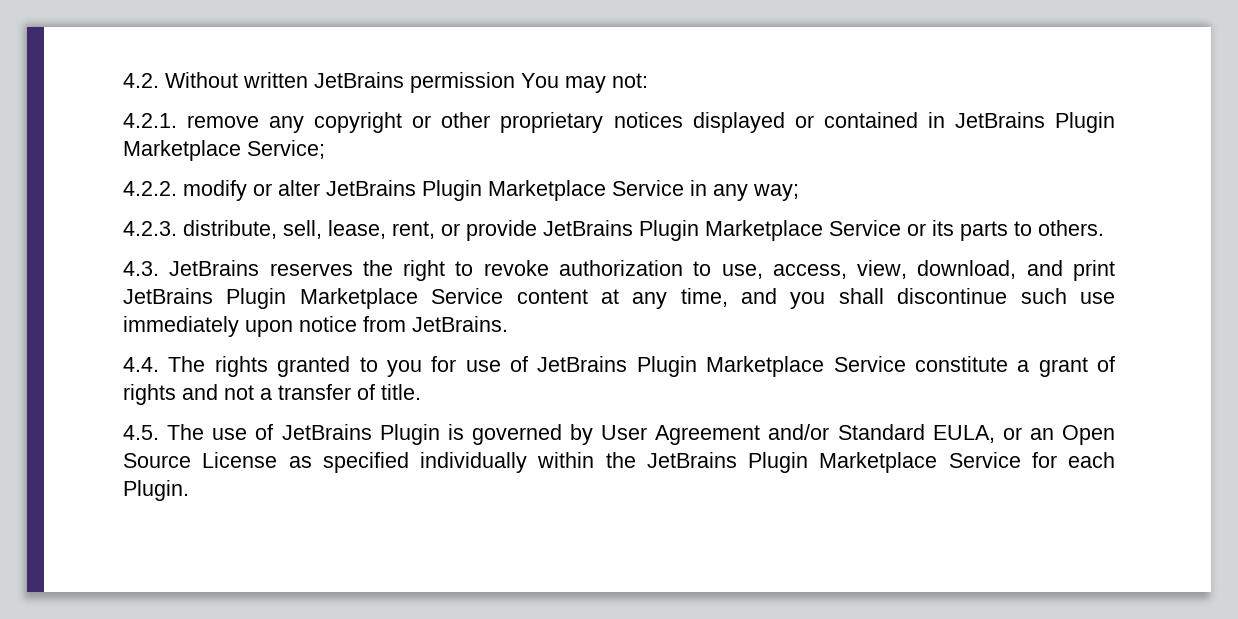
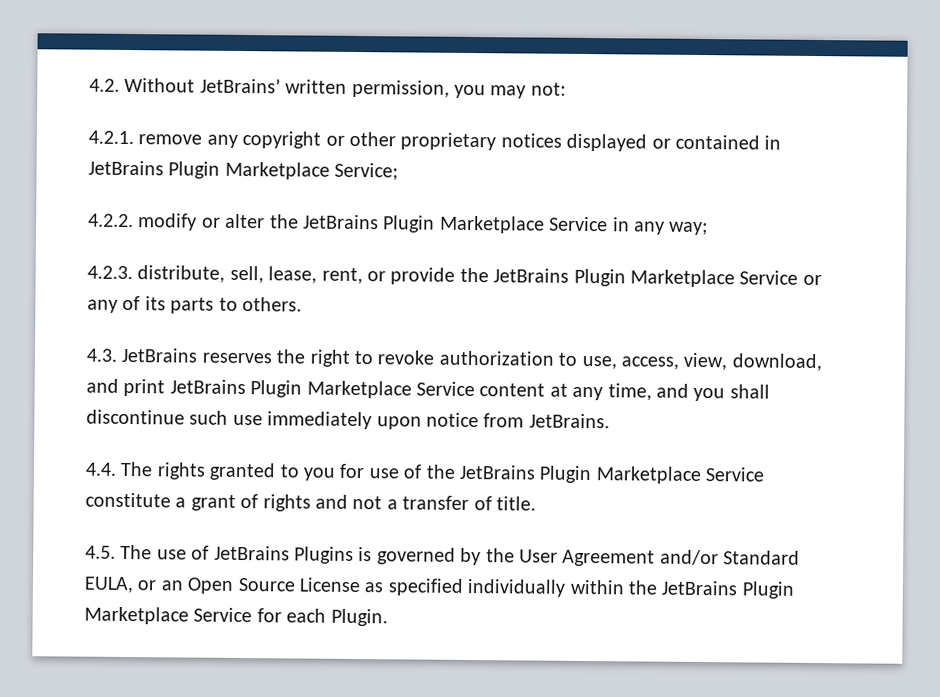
- 4.2. Without written JetBrains permission You may not:
+ 4.2. Without JetBrains’ written permission, you may not:
- 4.2.2. modify or alter JetBrains Plugin Marketplace Service in any way;
+ 4.2.2. modify or alter the JetBrains Plugin Marketplace Service in any way;
- 4.2.3. distribute, sell, lease, rent, or provide JetBrains Plugin Marketplace Service or its parts to others.
+ 4.2.3. distribute, sell, lease, rent, or provide the JetBrains Plugin Marketplace Service or any of its parts to others.
- 4.4. The rights granted to you for use of JetBrains Plugin Marketplace Service constitute a grant of rights and not a transfer of title.
+ 4.4. The rights granted to you for use of the JetBrains Plugin Marketplace Service constitute a grant of rights and not a transfer of title.
- 4.5. The use of JetBrains Plugin is governed by User Agreement and/or Standard EULA, or an Open Source License as specified individually within the JetBrains Plugin Marketplace Service for each Plugin.
+ 4.5. The use of JetBrains Plugins is governed by the User Agreement and/or Standard EULA, or an Open Source License as specified individually within the JetBrains Plugin Marketplace Service for each Plugin.

